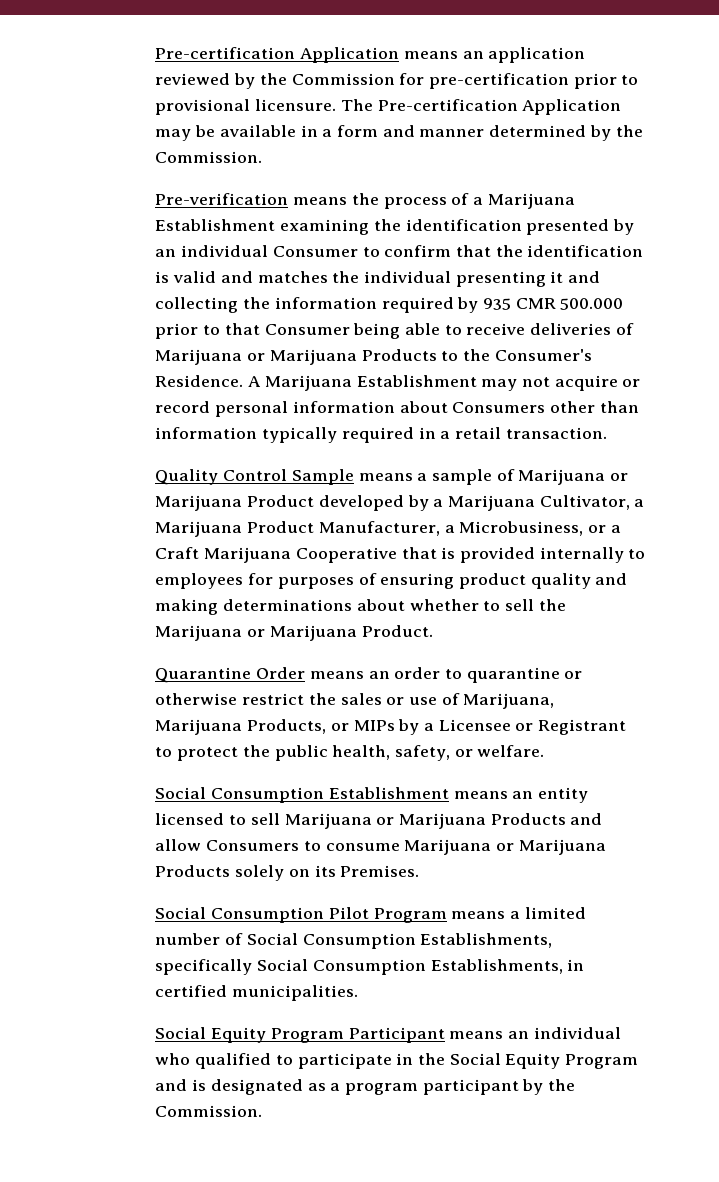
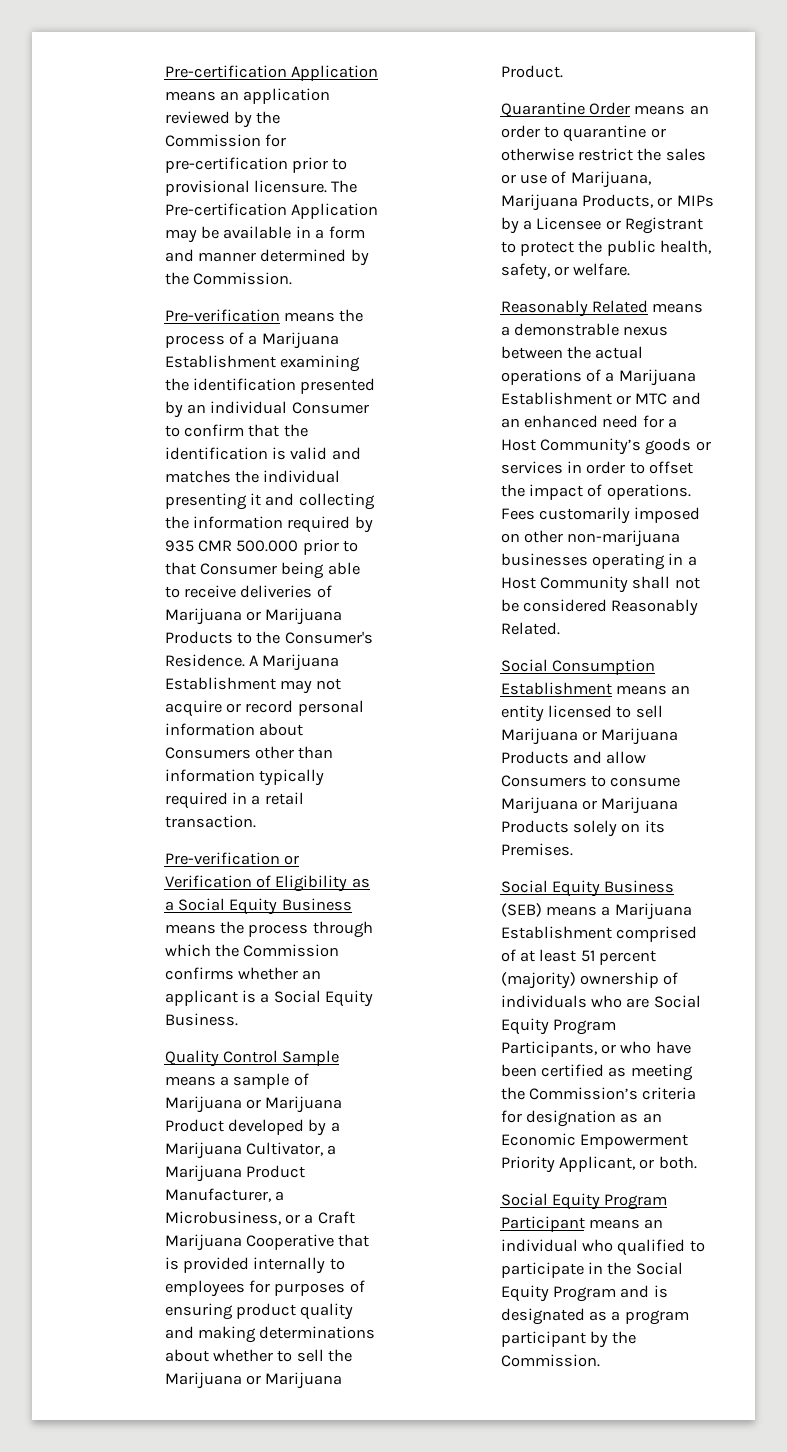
+ Pre-verification or Verification of Eligibility as a Social Equity Business means the process through which the Commission confirms whether an applicant is a Social Equity Business.
+ Reasonably Related means a demonstrable nexus between the actual operations of a Marijuana Establishment or MTC and an enhanced need for a Host Community’s goods or services in order to offset the impact of operations. Fees customarily imposed on other non-marijuana businesses operating in a Host Community shall not be considered Reasonably Related.
- Social Consumption Pilot Program means a limited number of Social Consumption Establishments, specifically Social Consumption Establishments, in certified municipalities.
+ Social Equity Business (SEB) means a Marijuana Establishment comprised of at least 51 percent (majority) ownership of individuals who are Social Equity Program Participants, or who have been certified as meeting the Commission’s criteria for designation as an Economic Empowerment Priority Applicant, or both.

